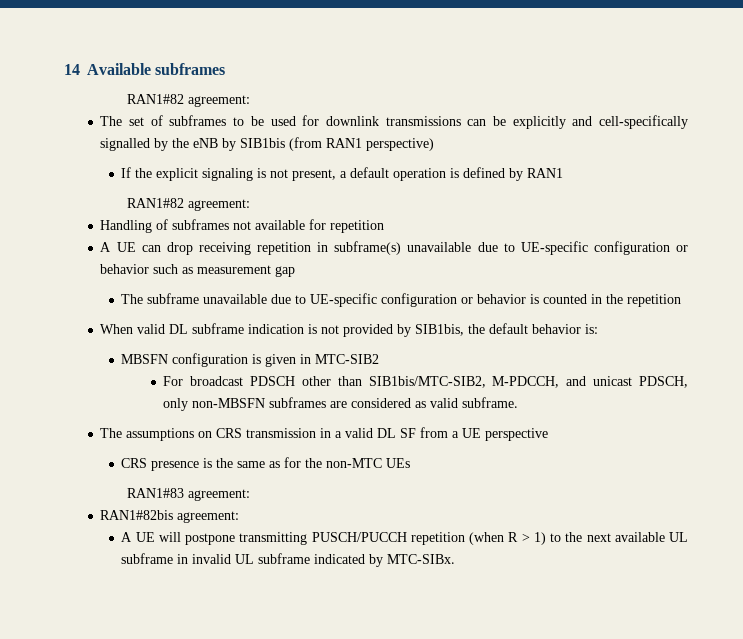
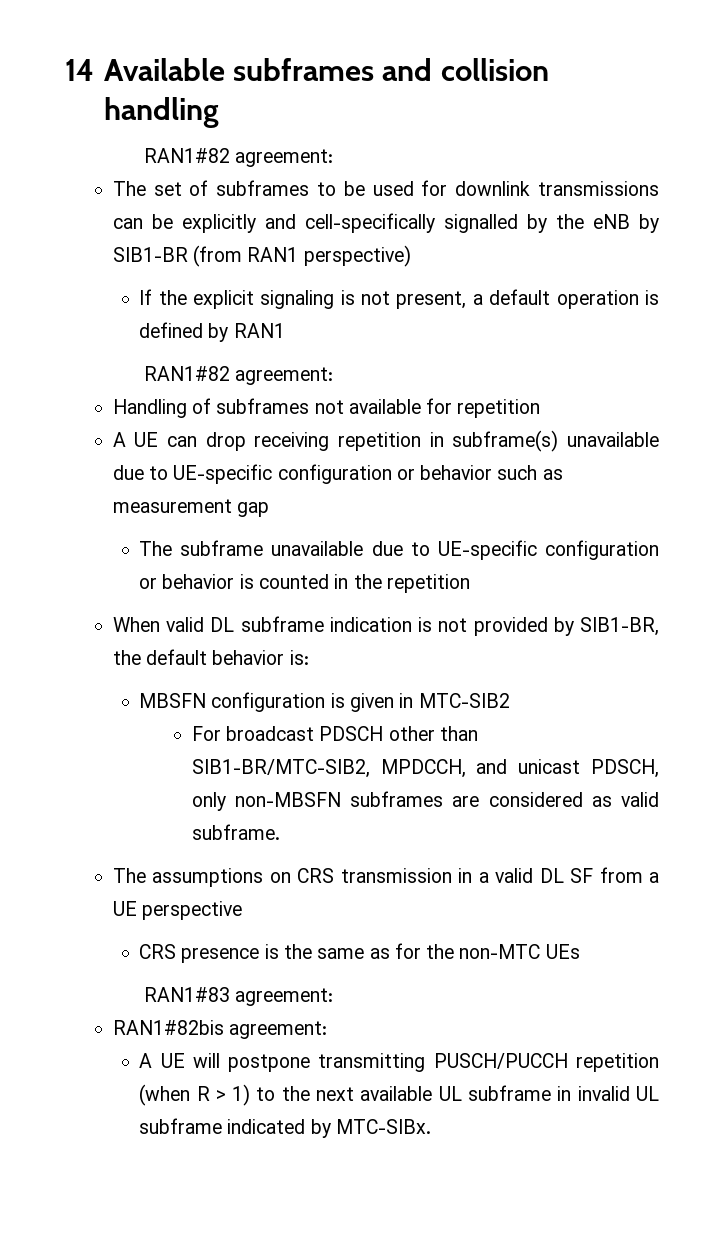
- 14 Available subframes
+ 14 Available subframes and collision handling
- The set of subframes to be used for downlink transmissions can be explicitly and cell-specifically signalled by the eNB by SIB1bis (from RAN1 perspective)
+ The set of subframes to be used for downlink transmissions can be explicitly and cell-specifically signalled by the eNB by SIB1-BR (from RAN1 perspective)
- When valid DL subframe indication is not provided by SIB1bis, the default behavior is:
+ When valid DL subframe indication is not provided by SIB1-BR, the default behavior is:
- For broadcast PDSCH other than SIB1bis/MTC-SIB2, M-PDCCH, and unicast PDSCH, only non-MBSFN subframes are considered as valid subframe.
+ For broadcast PDSCH other than SIB1-BR/MTC-SIB2, MPDCCH, and unicast PDSCH, only non-MBSFN subframes are considered as valid subframe.

